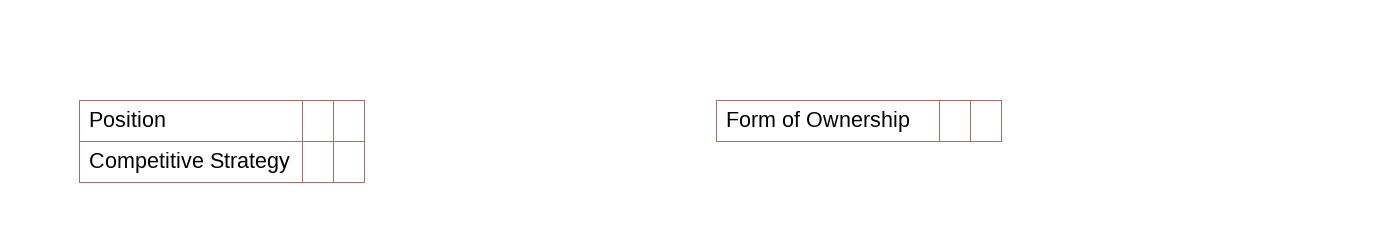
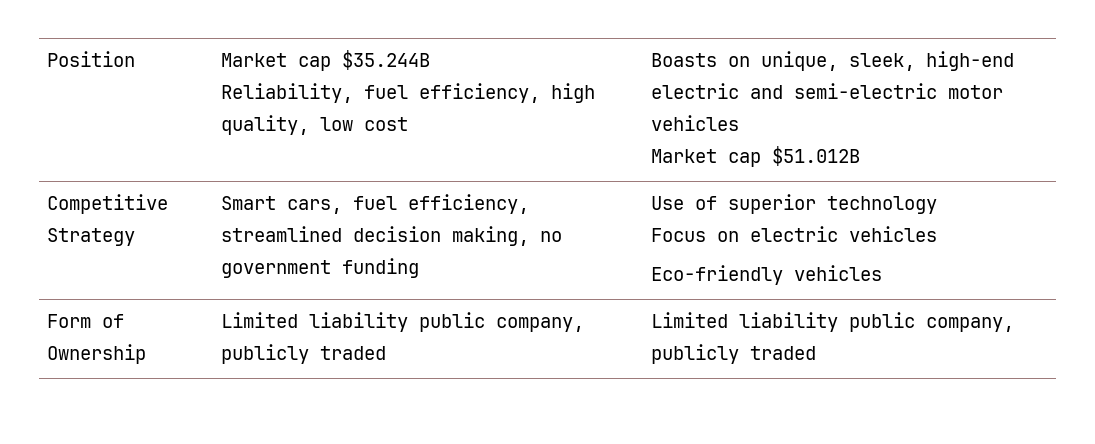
- Position | |
- Competitive Strategy | |
- Form of Ownership | |
+ Position | Market cap $35.244B
+ Reliability, fuel efficiency, high quality, low cost | Boasts on unique, sleek, high-end electric and semi-electric motor vehicles
+ Market cap $51.012B
+ Competitive Strategy | Smart cars, fuel efficiency, streamlined decision making, no government funding | Use of superior technology
+ Focus on electric vehicles
+ Eco-friendly vehicles
+ Form of Ownership | Limited liability public company, publicly traded | Limited liability public company, publicly traded

